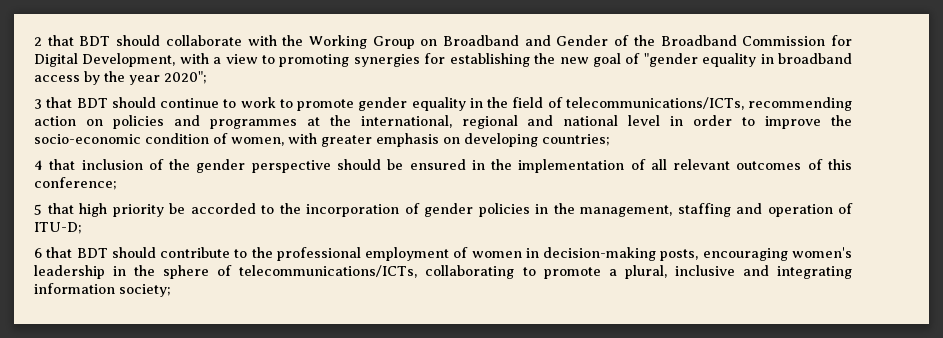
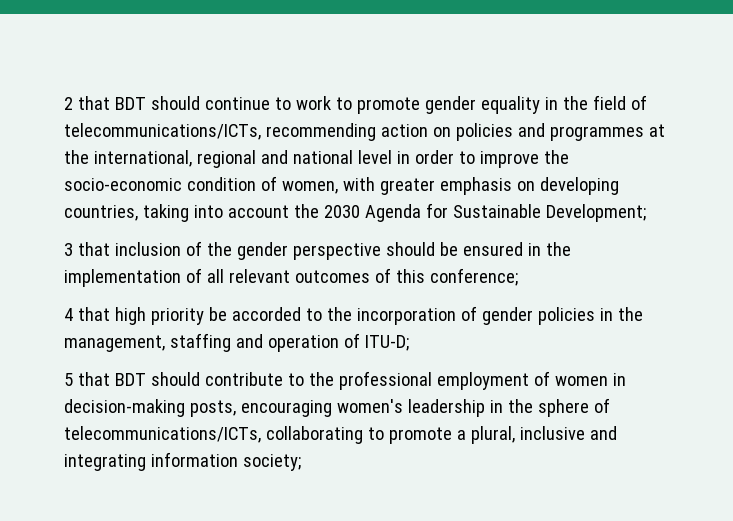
- 2 that BDT should collaborate with the Working Group on Broadband and Gender of the Broadband Commission for Digital Development, with a view to promoting synergies for establishing the new goal of "gender equality in broadband access by the year 2020";
- 3 that BDT should continue to work to promote gender equality in the field of telecommunications/ICTs, recommending action on policies and programmes at the international, regional and national level in order to improve the socio-economic condition of women, with greater emphasis on developing countries;
- 4 that inclusion of the gender perspective should be ensured in the implementation of all relevant outcomes of this conference;
+ 2 that BDT should continue to work to promote gender equality in the field of telecommunications/ICTs, recommending action on policies and programmes at the international, regional and national level in order to improve the socio-economic condition of women, with greater emphasis on developing countries, taking into account the 2030 Agenda for Sustainable Development;
+ 3 that inclusion of the gender perspective should be ensured in the implementation of all relevant outcomes of this conference;
- 5 that high priority be accorded to the incorporation of gender policies in the management, staffing and operation of ITU-D;
+ 4 that high priority be accorded to the incorporation of gender policies in the management, staffing and operation of ITU-D;
- 6 that BDT should contribute to the professional employment of women in decision-making posts, encouraging women's leadership in the sphere of telecommunications/ICTs, collaborating to promote a plural, inclusive and integrating information society;
+ 5 that BDT should contribute to the professional employment of women in decision-making posts, encouraging women's leadership in the sphere of telecommunications/ICTs, collaborating to promote a plural, inclusive and integrating information society;

